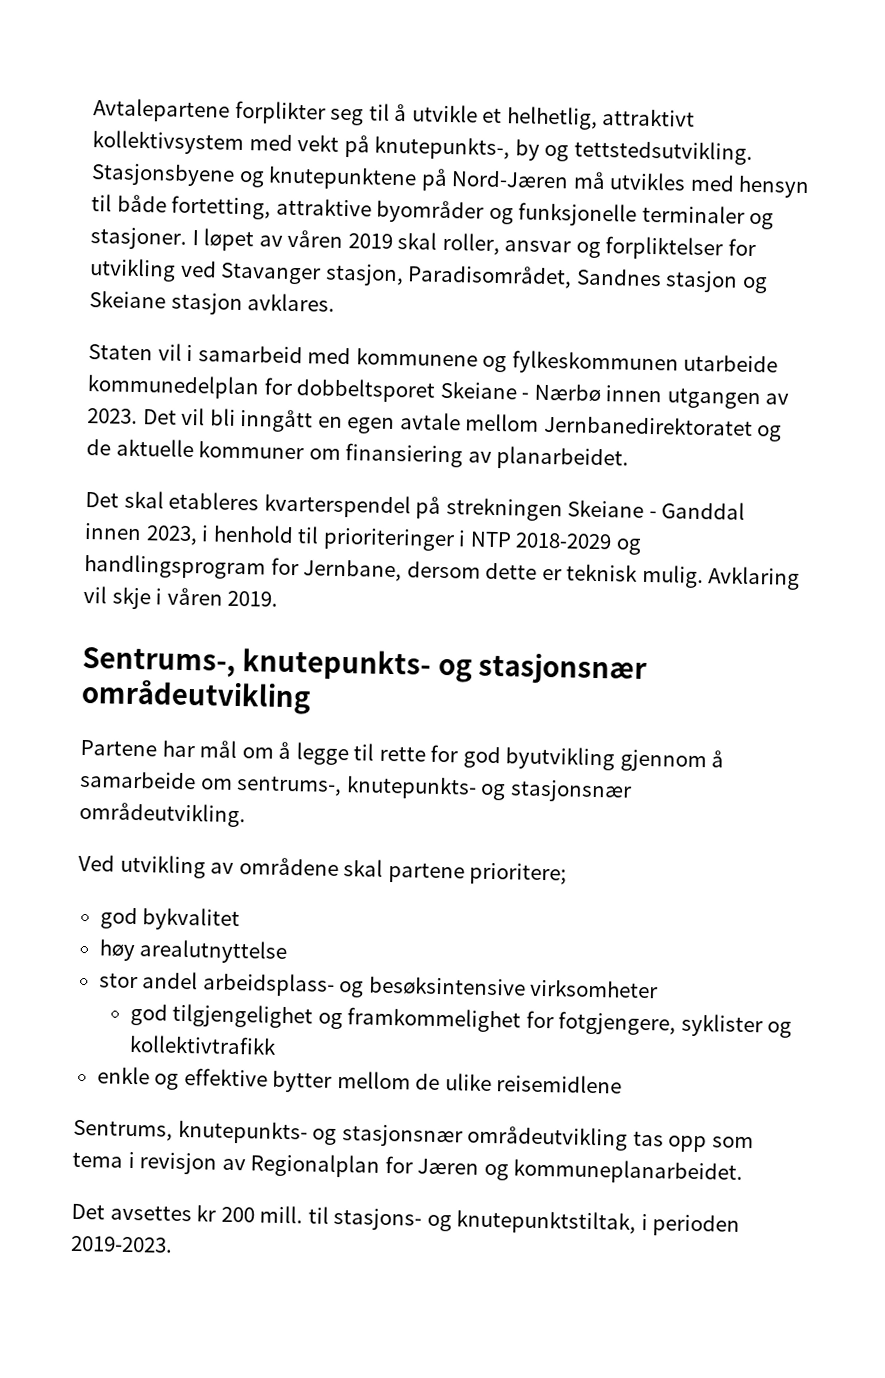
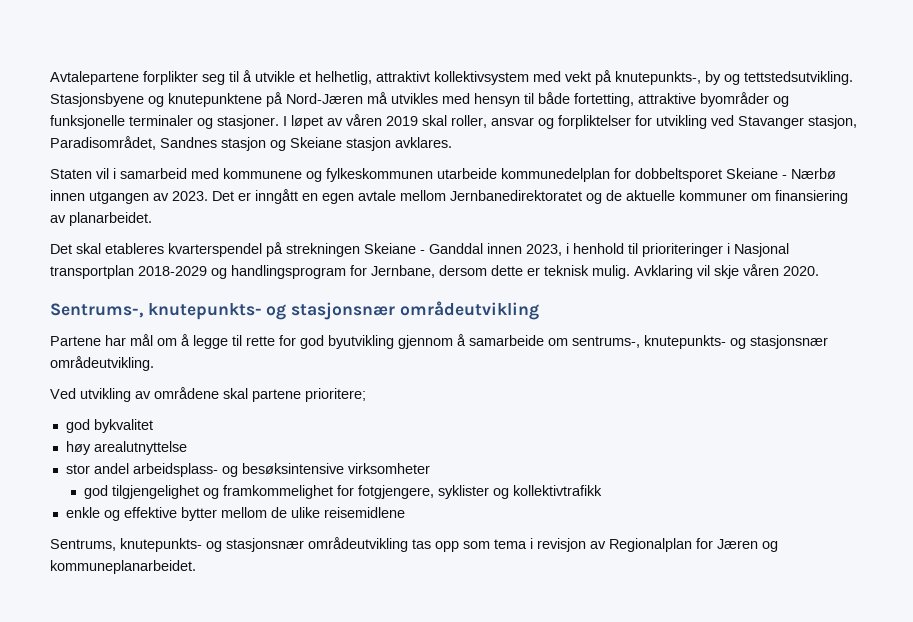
- Det vil bli inngått en egen avtale mellom Jernbanedirektoratet og de aktuelle kommuner om finansiering av planarbeidet.
+ Det er inngått en egen avtale mellom Jernbanedirektoratet og de aktuelle kommuner om finansiering av planarbeidet.
- Det skal etableres kvarterspendel på strekningen Skeiane - Ganddal innen 2023, i henhold til prioriteringer i NTP 2018-2029 og handlingsprogram for Jernbane, dersom dette er teknisk mulig.
+ Det skal etableres kvarterspendel på strekningen Skeiane - Ganddal innen 2023, i henhold til prioriteringer i Nasjonal transportplan 2018-2029 og handlingsprogram for Jernbane, dersom dette er teknisk mulig.
- Avklaring vil skje i våren 2019.
+ Avklaring vil skje våren 2020.
- Det avsettes kr 200 mill. til stasjons- og knutepunktstiltak, i perioden 2019-2023.

